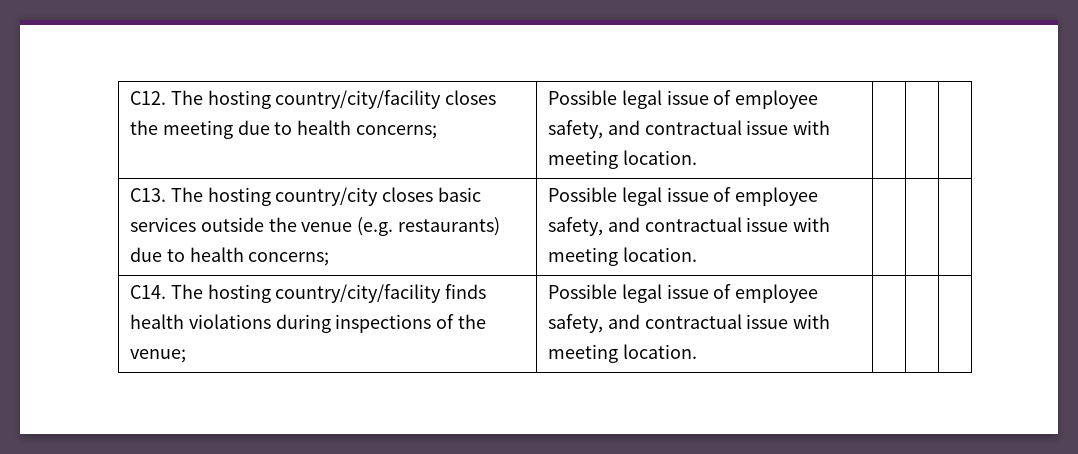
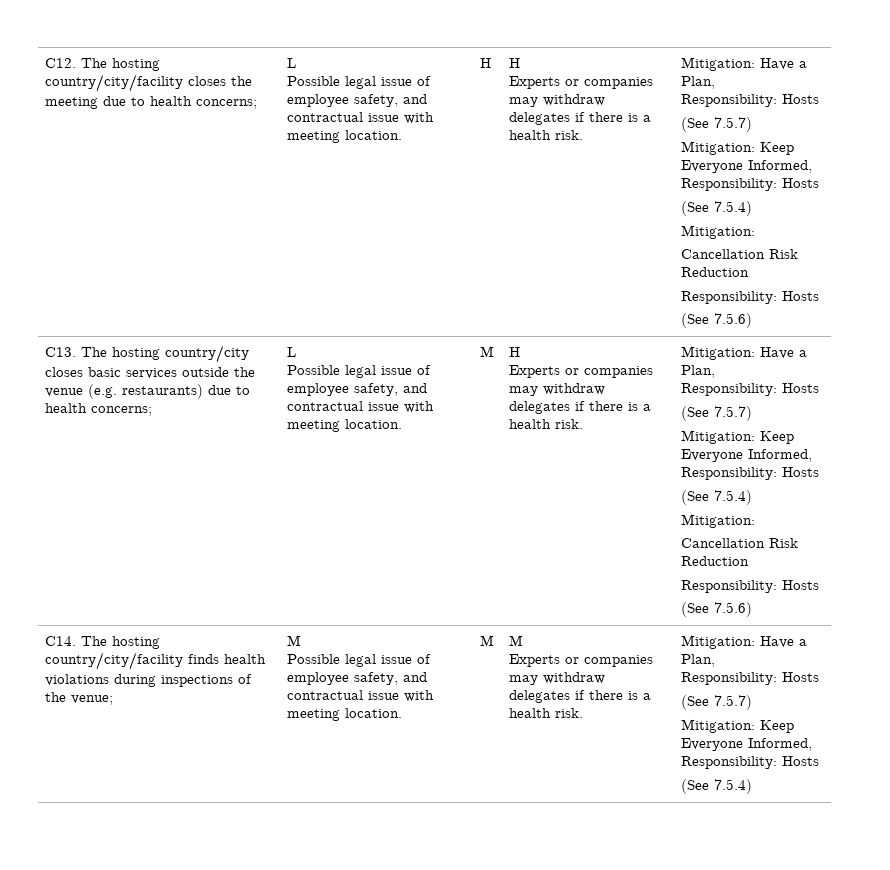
- C12. The hosting country/city/facility closes the meeting due to health concerns;
+ C12. The hosting country/city/facility closes the meeting due to health concerns; | L
+ H | H
+ Experts or companies may withdraw delegates if there is a health risk. | Mitigation: Have a Plan,
+ Responsibility: Hosts
+ (See 7.5.7)
+ Mitigation: Keep Everyone Informed, Responsibility: Hosts
+ (See 7.5.4)
+ Mitigation:
+ Cancellation Risk Reduction
+ Responsibility: Hosts
+ (See 7.5.6)
- C13. The hosting country/city closes basic services outside the venue (e.g. restaurants) due to health concerns;
+ C13. The hosting country/city closes basic services outside the venue (e.g. restaurants) due to health concerns; | L
+ M | H
+ Experts or companies may withdraw delegates if there is a health risk. | Mitigation: Have a Plan,
+ Responsibility: Hosts
+ (See 7.5.7)
+ Mitigation: Keep Everyone Informed, Responsibility: Hosts
+ (See 7.5.4)
+ Mitigation:
+ Cancellation Risk Reduction
+ Responsibility: Hosts
+ (See 7.5.6)
- C14. The hosting country/city/facility finds health violations during inspections of the venue;
+ C14. The hosting country/city/facility finds health violations during inspections of the venue; | M
+ M | M
+ Experts or companies may withdraw delegates if there is a health risk. | Mitigation: Have a Plan,
+ Responsibility: Hosts
+ (See 7.5.7)
+ Mitigation: Keep Everyone Informed, Responsibility: Hosts
+ (See 7.5.4)

